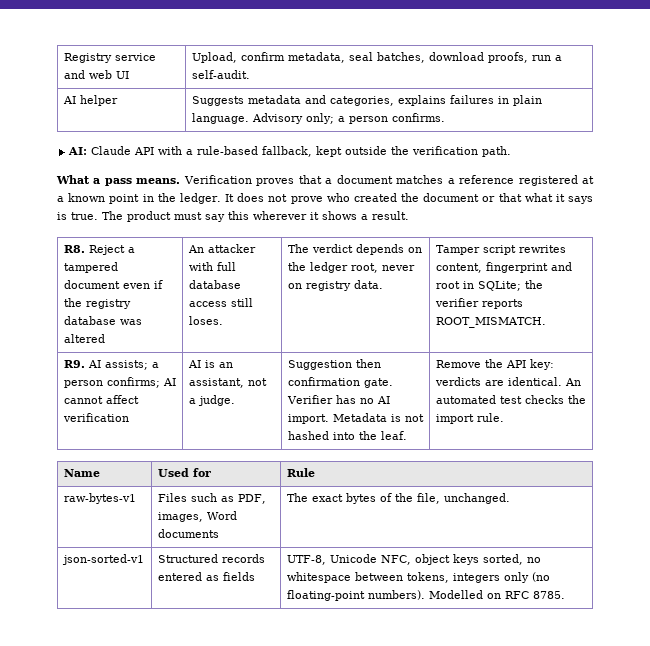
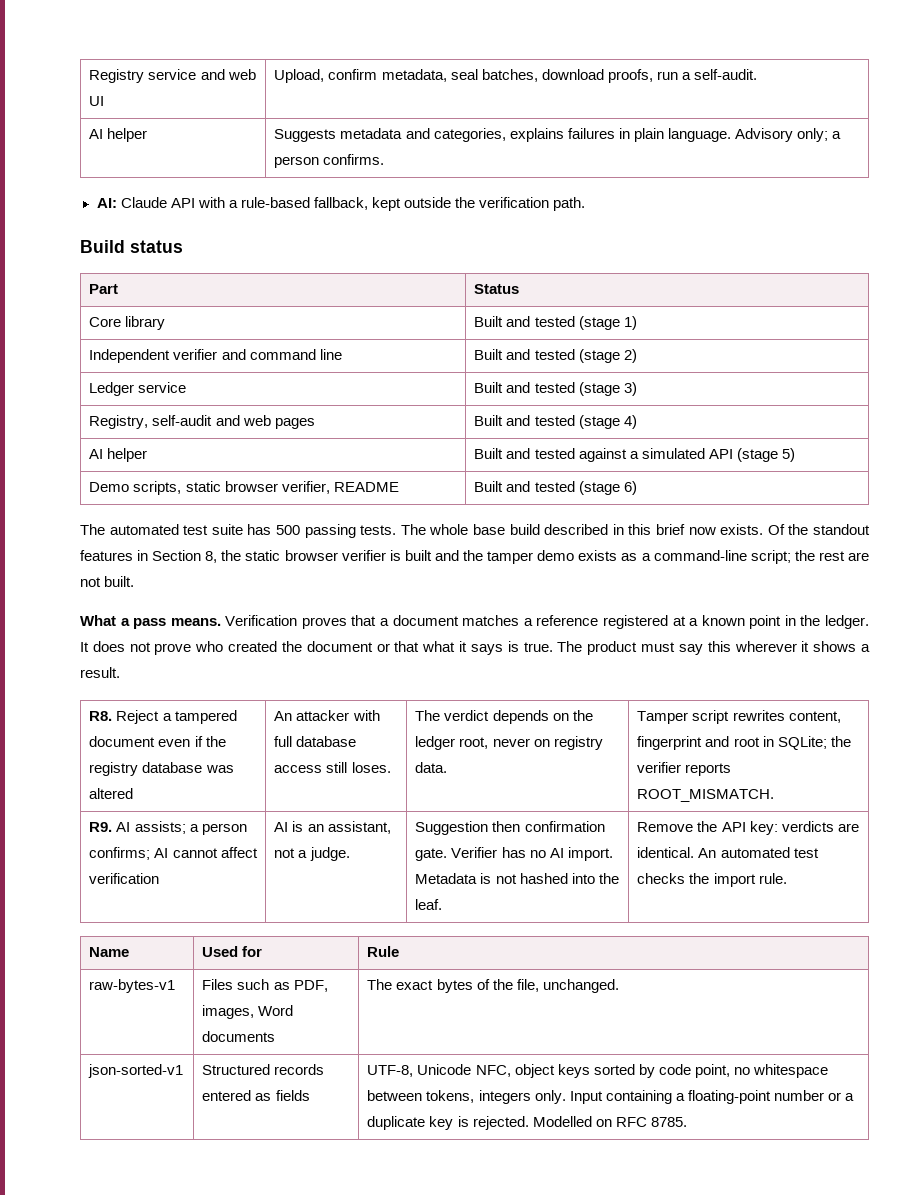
+ Build status
+ Part | Status
+ Core library | Built and tested (stage 1)
+ Independent verifier and command line | Built and tested (stage 2)
+ Ledger service | Built and tested (stage 3)
+ Registry, self-audit and web pages | Built and tested (stage 4)
+ AI helper | Built and tested against a simulated API (stage 5)
+ Demo scripts, static browser verifier, README | Built and tested (stage 6)
+ The automated test suite has 500 passing tests. The whole base build described in this brief now exists. Of the standout features in Section 8, the static browser verifier is built and the tamper demo exists as a command-line script; the rest are not built.
- json-sorted-v1 | Structured records entered as fields | UTF-8, Unicode NFC, object keys sorted, no whitespace between tokens, integers only (no floating-point numbers). Modelled on RFC 8785.
+ json-sorted-v1 | Structured records entered as fields | UTF-8, Unicode NFC, object keys sorted by code point, no whitespace between tokens, integers only. Input containing a floating-point number or a duplicate key is rejected. Modelled on RFC 8785.

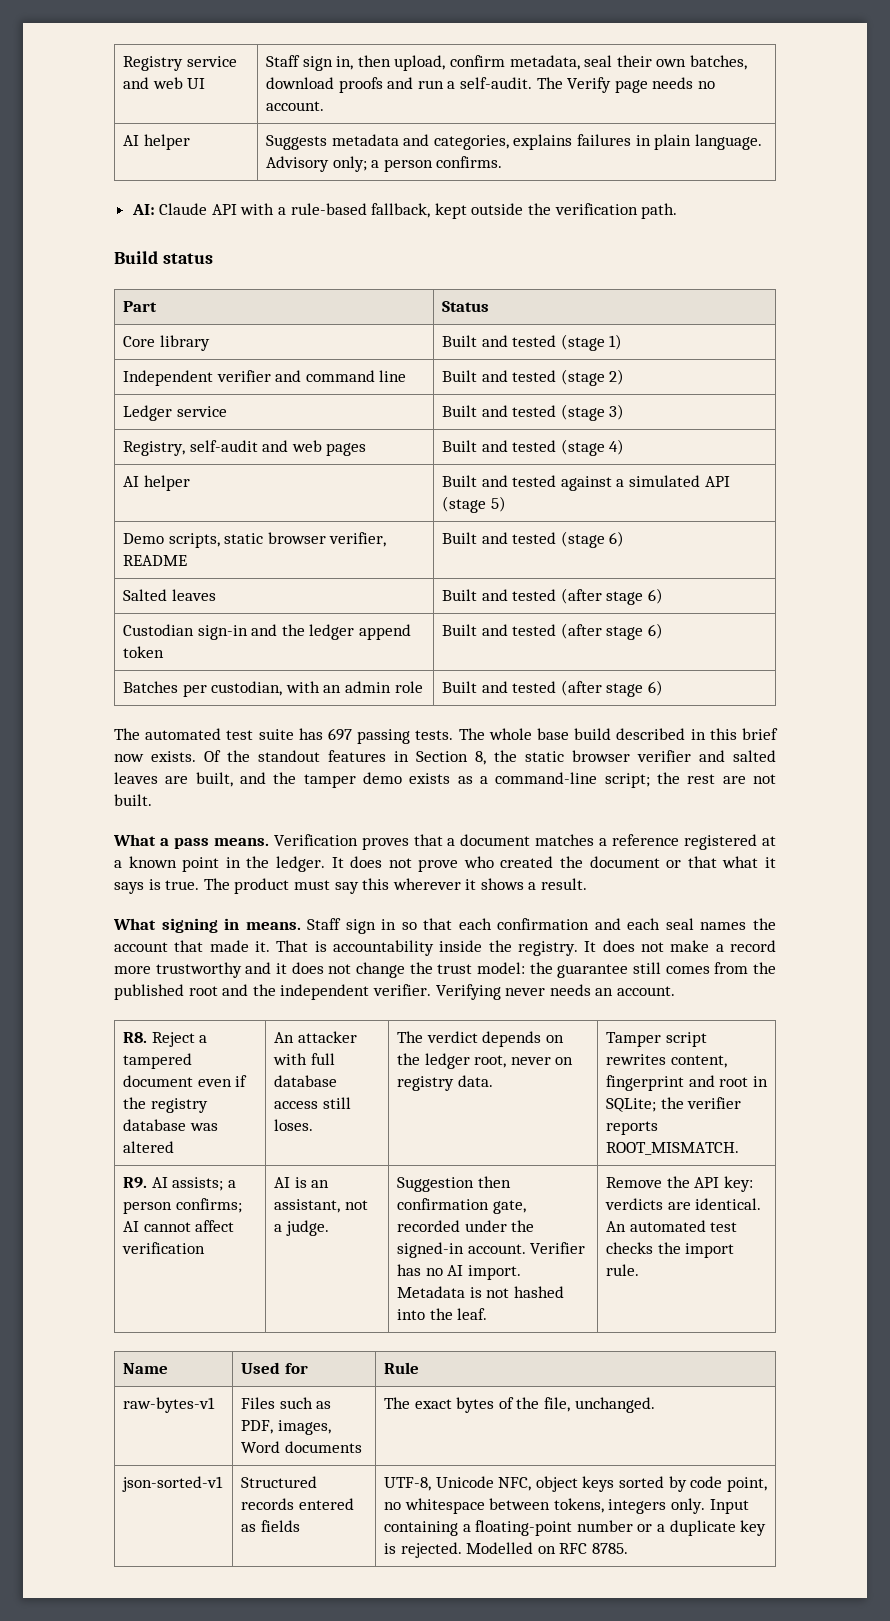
- Registry service and web UI | Upload, confirm metadata, seal batches, download proofs, run a self-audit.
+ Registry service and web UI | Staff sign in, then upload, confirm metadata, seal their own batches, download proofs and run a self-audit. The Verify page needs no account.
+ Salted leaves | Built and tested (after stage 6)
+ Custodian sign-in and the ledger append token | Built and tested (after stage 6)
+ Batches per custodian, with an admin role | Built and tested (after stage 6)
- The automated test suite has 500 passing tests.
+ The automated test suite has 697 passing tests.
- Of the standout features in Section 8, the static browser verifier is built and the tamper demo exists as a command-line script; the rest are not built.
+ Of the standout features in Section 8, the static browser verifier and salted leaves are built, and the tamper demo exists as a command-line script; the rest are not built.
+ What signing in means. Staff sign in so that each confirmation and each seal names the account that made it. That is accountability inside the registry. It does not make a record more trustworthy and it does not change the trust model: the guarantee still comes from the published root and the independent verifier. Verifying never needs an account.
- Suggestion then confirmation gate.
+ Suggestion then confirmation gate, recorded under the signed-in account.

